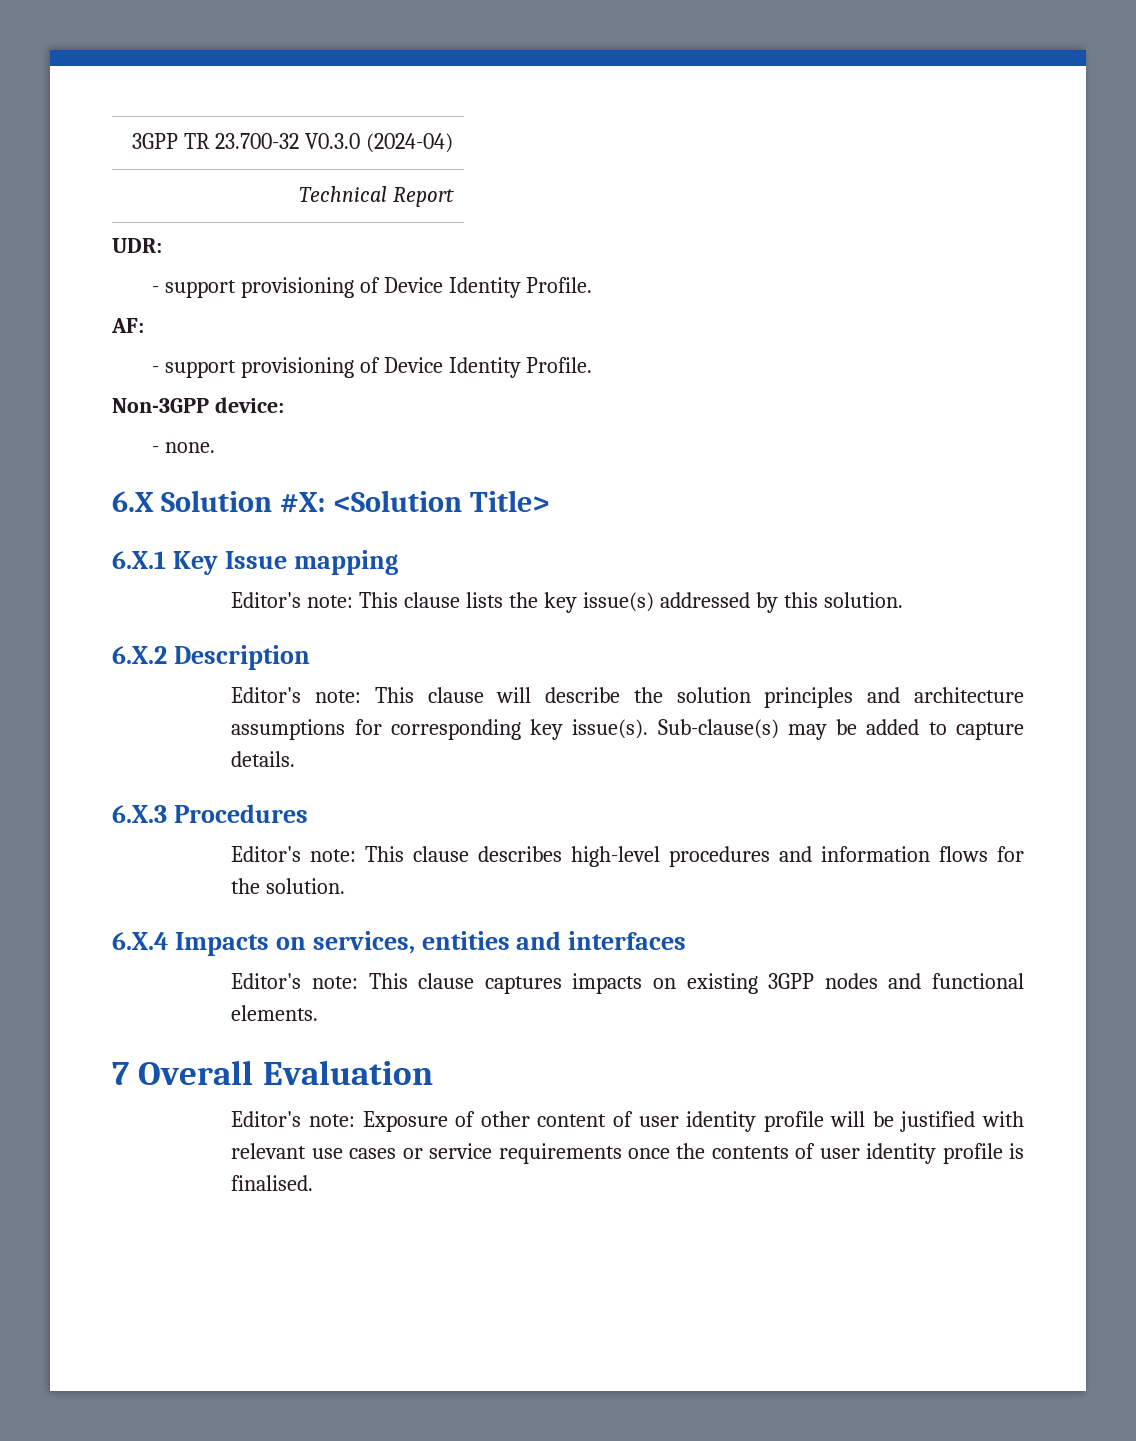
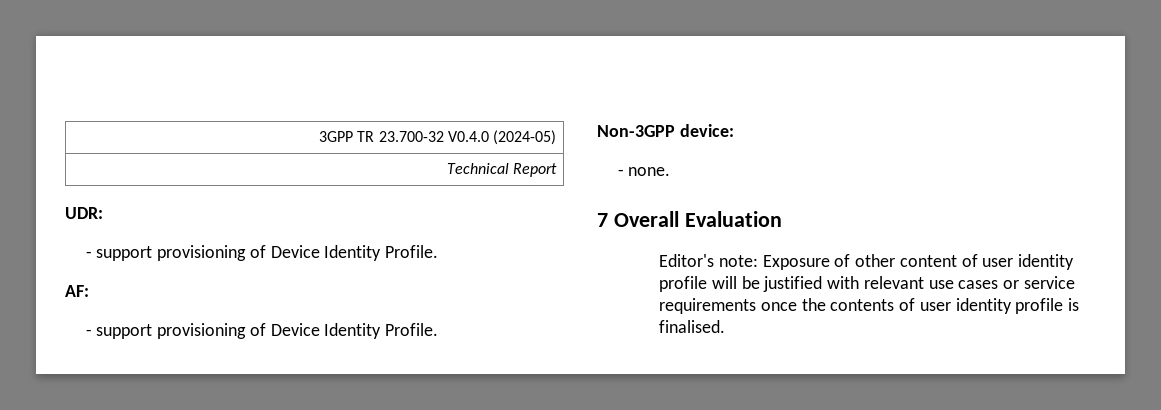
- 3GPP TR 23.700-32 V0.3.0 (2024-04)
+ 3GPP TR 23.700-32 V0.4.0 (2024-05)
- 6.X Solution #X: <Solution Title>
- 6.X.1 Key Issue mapping
- Editor's note: This clause lists the key issue(s) addressed by this solution.
- 6.X.2 Description
- Editor's note: This clause will describe the solution principles and architecture assumptions for corresponding key issue(s). Sub-clause(s) may be added to capture details.
- 6.X.3 Procedures
- Editor's note: This clause describes high-level procedures and information flows for the solution.
- 6.X.4 Impacts on services, entities and interfaces
- Editor's note: This clause captures impacts on existing 3GPP nodes and functional elements.

